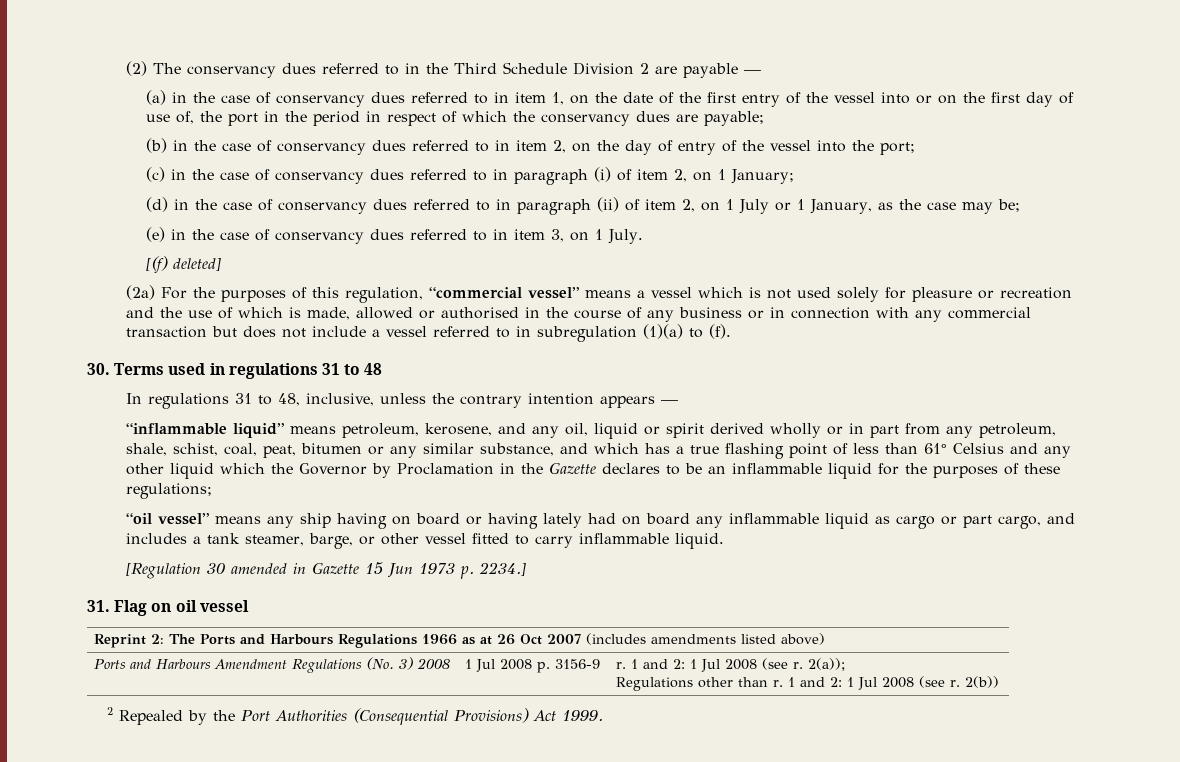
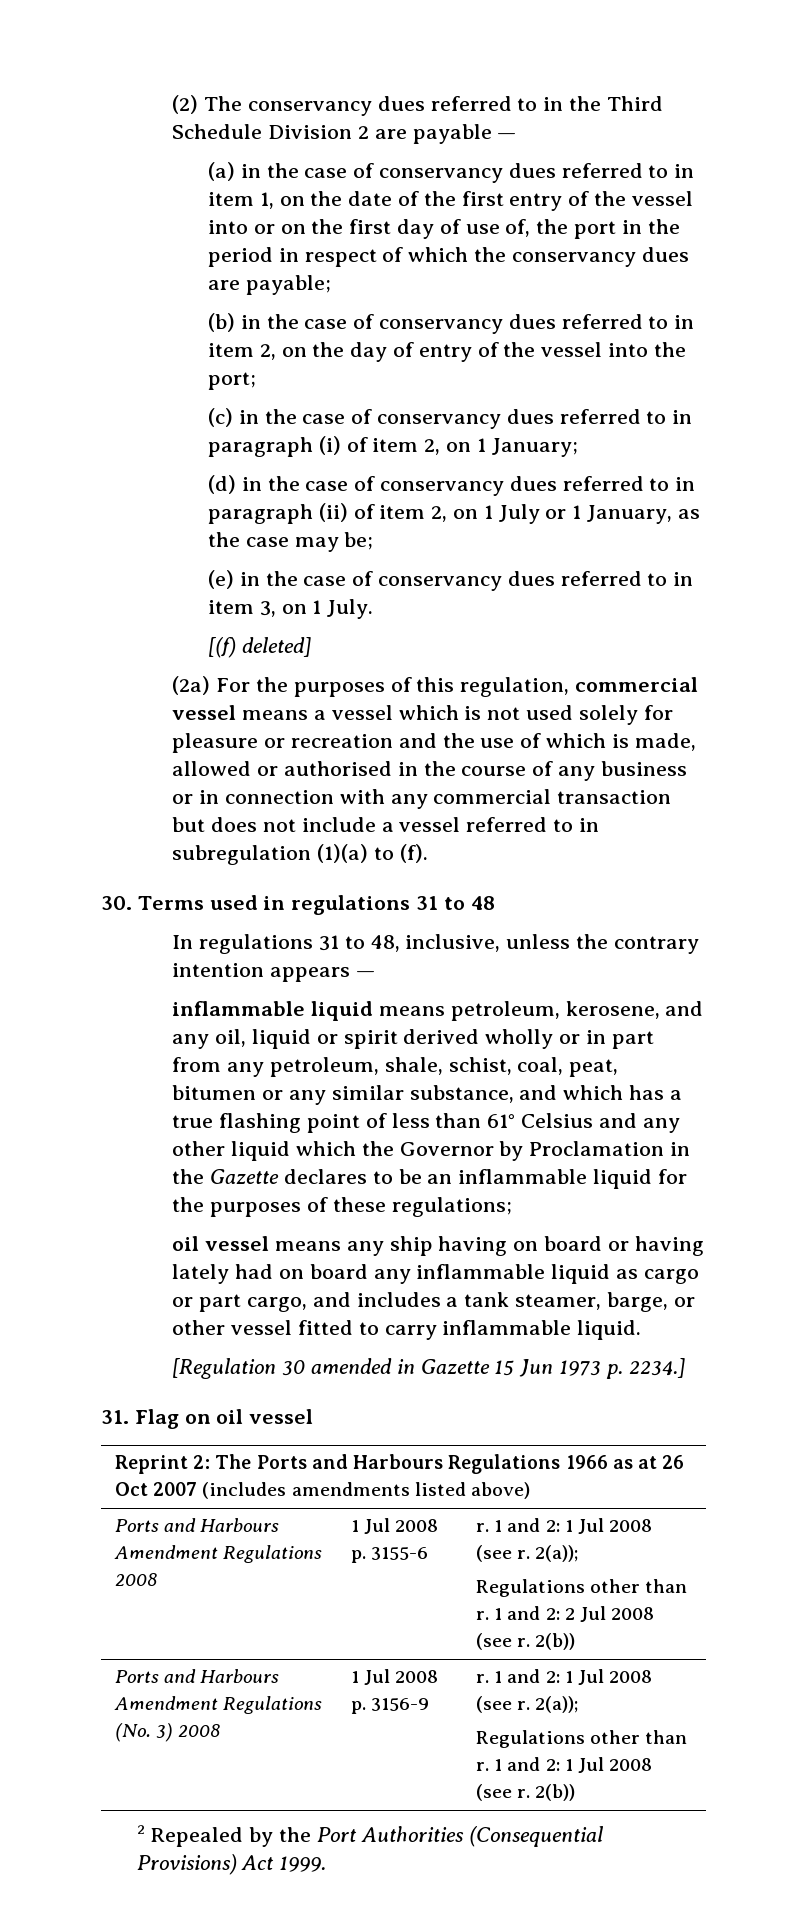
- (2a) For the purposes of this regulation, “commercial vessel” means a vessel which is not used solely for pleasure or recreation and the use of which is made, allowed or authorised in the course of any business or in connection with any commercial transaction but does not include a vessel referred to in subregulation (1)(a) to (f).
+ (2a) For the purposes of this regulation, commercial vessel means a vessel which is not used solely for pleasure or recreation and the use of which is made, allowed or authorised in the course of any business or in connection with any commercial transaction but does not include a vessel referred to in subregulation (1)(a) to (f).
- “inflammable liquid” means petroleum, kerosene, and any oil, liquid or spirit derived wholly or in part from any petroleum, shale, schist, coal, peat, bitumen or any similar substance, and which has a true flashing point of less than 61° Celsius and any other liquid which the Governor by Proclamation in the Gazette declares to be an inflammable liquid for the purposes of these regulations;
+ inflammable liquid means petroleum, kerosene, and any oil, liquid or spirit derived wholly or in part from any petroleum, shale, schist, coal, peat, bitumen or any similar substance, and which has a true flashing point of less than 61° Celsius and any other liquid which the Governor by Proclamation in the Gazette declares to be an inflammable liquid for the purposes of these regulations;
- “oil vessel” means any ship having on board or having lately had on board any inflammable liquid as cargo or part cargo, and includes a tank steamer, barge, or other vessel fitted to carry inflammable liquid.
+ oil vessel means any ship having on board or having lately had on board any inflammable liquid as cargo or part cargo, and includes a tank steamer, barge, or other vessel fitted to carry inflammable liquid.
+ Ports and Harbours Amendment Regulations 2008 | 1 Jul 2008 p. 3155-6 | r. 1 and 2: 1 Jul 2008 (see r. 2(a));
+ Regulations other than r. 1 and 2: 2 Jul 2008 (see r. 2(b))

